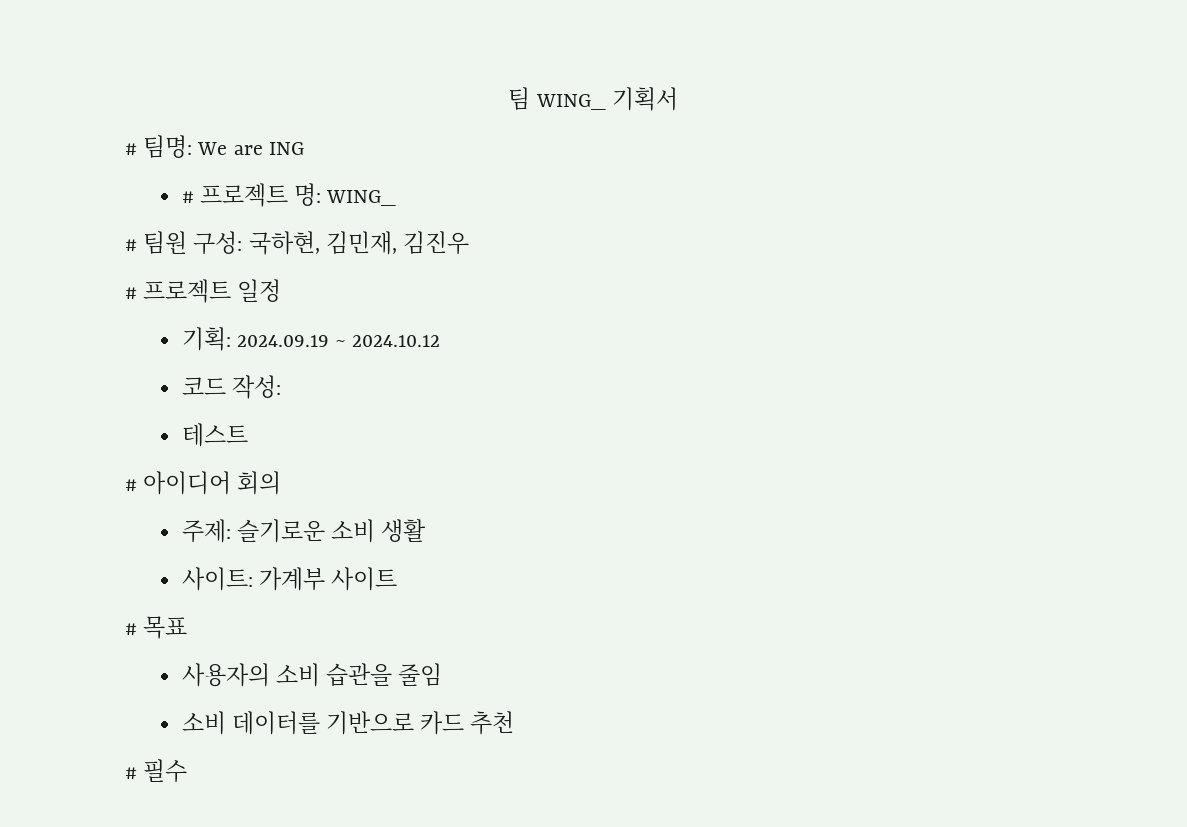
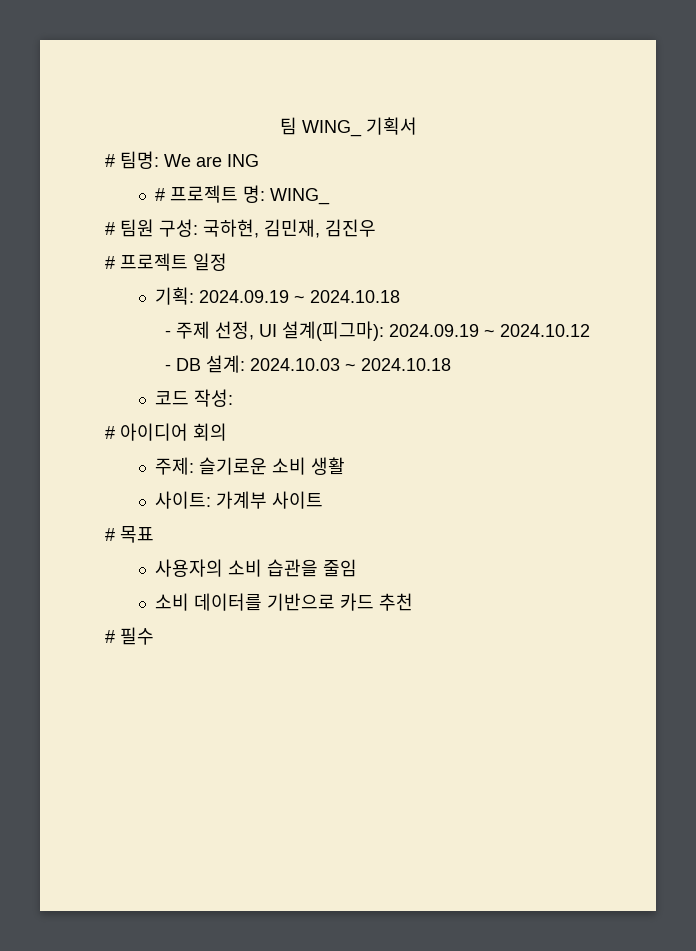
- 기획: 2024.09.19 ~ 2024.10.12
+ 기획: 2024.09.19 ~ 2024.10.18
+ - 주제 선정, UI 설계(피그마): 2024.09.19 ~ 2024.10.12
+ - DB 설계: 2024.10.03 ~ 2024.10.18
- 테스트

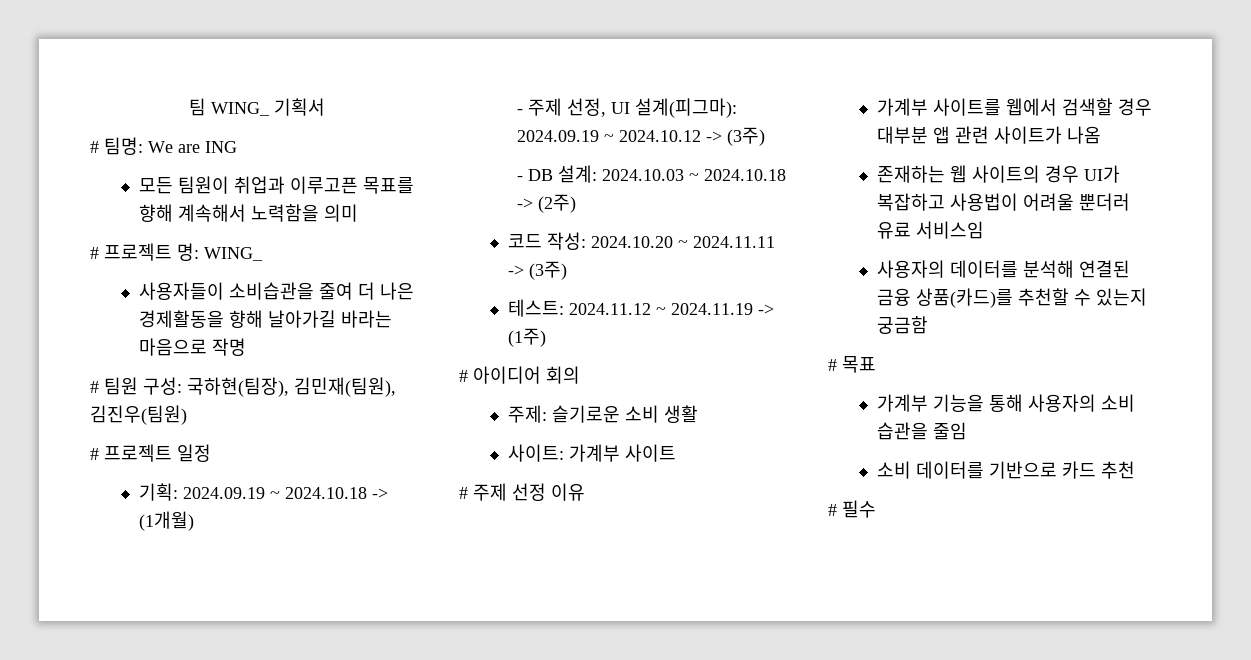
+ 모든 팀원이 취업과 이루고픈 목표를 향해 계속해서 노력함을 의미
  # 프로젝트 명: WING_
+ 사용자들이 소비습관을 줄여 더 나은 경제활동을 향해 날아가길 바라는 마음으로 작명
- # 팀원 구성: 국하현, 김민재, 김진우
+ # 팀원 구성: 국하현(팀장), 김민재(팀원), 김진우(팀원)
- 기획: 2024.09.19 ~ 2024.10.18
+ 기획: 2024.09.19 ~ 2024.10.18 -> (1개월)
- - 주제 선정, UI 설계(피그마): 2024.09.19 ~ 2024.10.12
+ - 주제 선정, UI 설계(피그마): 2024.09.19 ~ 2024.10.12 -> (3주)
- - DB 설계: 2024.10.03 ~ 2024.10.18
+ - DB 설계: 2024.10.03 ~ 2024.10.18 -> (2주)
- 코드 작성:
+ 코드 작성: 2024.10.20 ~ 2024.11.11 -> (3주)
+ 테스트: 2024.11.12 ~ 2024.11.19 -> (1주)
+ # 주제 선정 이유
+ 가계부 사이트를 웹에서 검색할 경우 대부분 앱 관련 사이트가 나옴
+ 존재하는 웹 사이트의 경우 UI가 복잡하고 사용법이 어려울 뿐더러 유료 서비스임
+ 사용자의 데이터를 분석해 연결된 금융 상품(카드)를 추천할 수 있는지 궁금함
- 사용자의 소비 습관을 줄임
+ 가계부 기능을 통해 사용자의 소비 습관을 줄임

